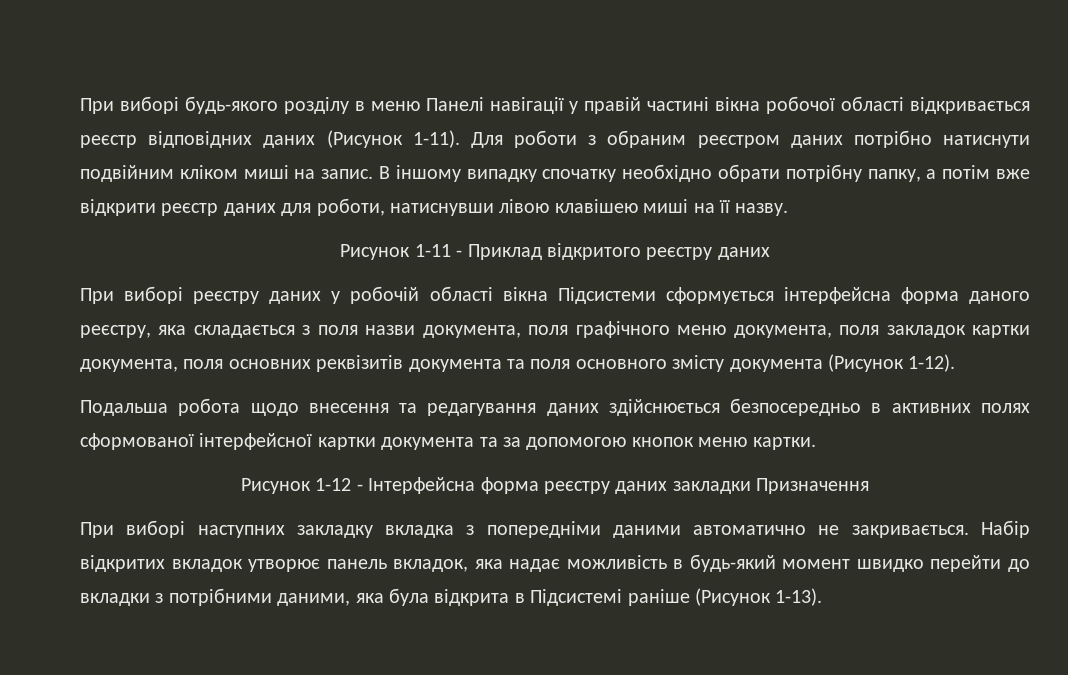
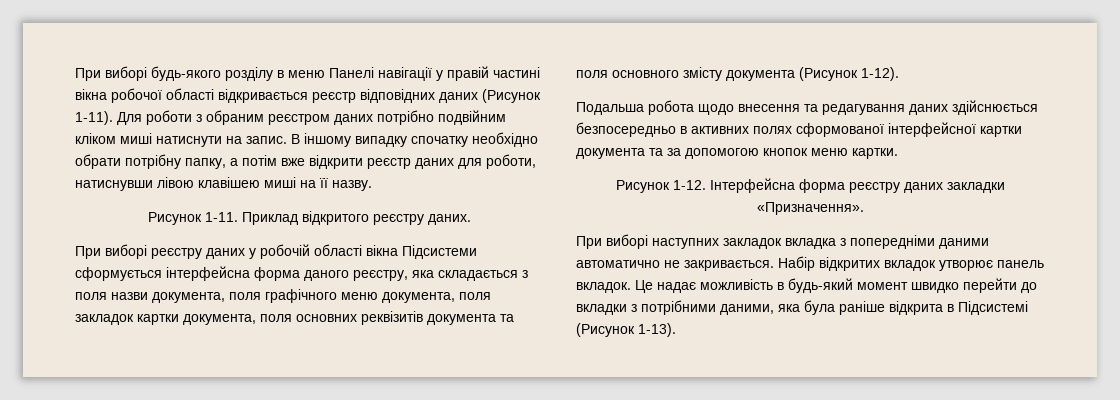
- Для роботи з обраним реєстром даних потрібно натиснути подвійним кліком миші на запис.
+ Для роботи з обраним реєстром даних потрібно подвійним кліком миші натиснути на запис.
- Рисунок 1-11 - Приклад відкритого реєстру даних
+ Рисунок 1-11. Приклад відкритого реєстру даних.
- Рисунок 1-12 - Інтерфейсна форма реєстру даних закладки Призначення
+ Рисунок 1-12. Інтерфейсна форма реєстру даних закладки «Призначення».
- При виборі наступних закладку вкладка з попередніми даними автоматично не закривається.
+ При виборі наступних закладок вкладка з попередніми даними автоматично не закривається.
- Набір відкритих вкладок утворює панель вкладок, яка надає можливість в будь-який момент швидко перейти до вкладки з потрібними даними, яка була відкрита в Підсистемі раніше (Рисунок 1-13).
+ Набір відкритих вкладок утворює панель вкладок. Це надає можливість в будь-який момент швидко перейти до вкладки з потрібними даними, яка була раніше відкрита в Підсистемі (Рисунок 1-13).

